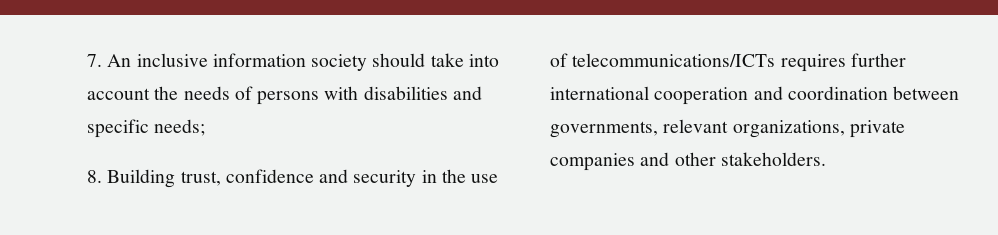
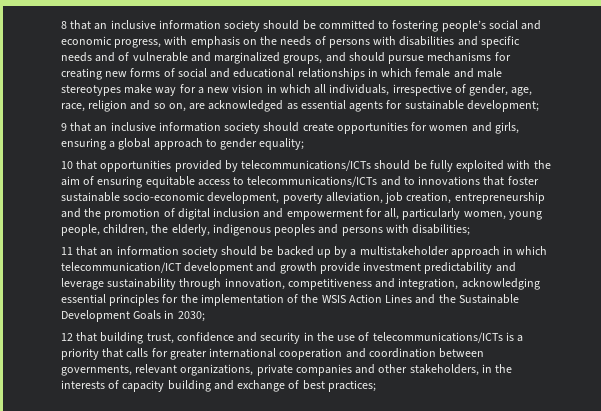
- 7. An inclusive information society should take into account the needs of persons with disabilities and specific needs;
- 8. Building trust, confidence and security in the use of telecommunications/ICTs requires further international cooperation and coordination between governments, relevant organizations, private companies and other stakeholders.
+ 8 that an inclusive information society should be committed to fostering people’s social and economic progress, with emphasis on the needs of persons with disabilities and specific needs and of vulnerable and marginalized groups, and should pursue mechanisms for creating new forms of social and educational relationships in which female and male stereotypes make way for a new vision in which all individuals, irrespective of gender, age, race, religion and so on, are acknowledged as essential agents for sustainable development;
+ 9 that an inclusive information society should create opportunities for women and girls, ensuring a global approach to gender equality;
+ 10 that opportunities provided by telecommunications/ICTs should be fully exploited with the aim of ensuring equitable access to telecommunications/ICTs and to innovations that foster sustainable socio-economic development, poverty alleviation, job creation, entrepreneurship and the promotion of digital inclusion and empowerment for all, particularly women, young people, children, the elderly, indigenous peoples and persons with disabilities;
+ 11 that an information society should be backed up by a multistakeholder approach in which telecommunication/ICT development and growth provide investment predictability and leverage sustainability through innovation, competitiveness and integration, acknowledging essential principles for the implementation of the WSIS Action Lines and the Sustainable Development Goals in 2030;
+ 12 that building trust, confidence and security in the use of telecommunications/ICTs is a priority that calls for greater international cooperation and coordination between governments, relevant organizations, private companies and other stakeholders, in the interests of capacity building and exchange of best practices;

